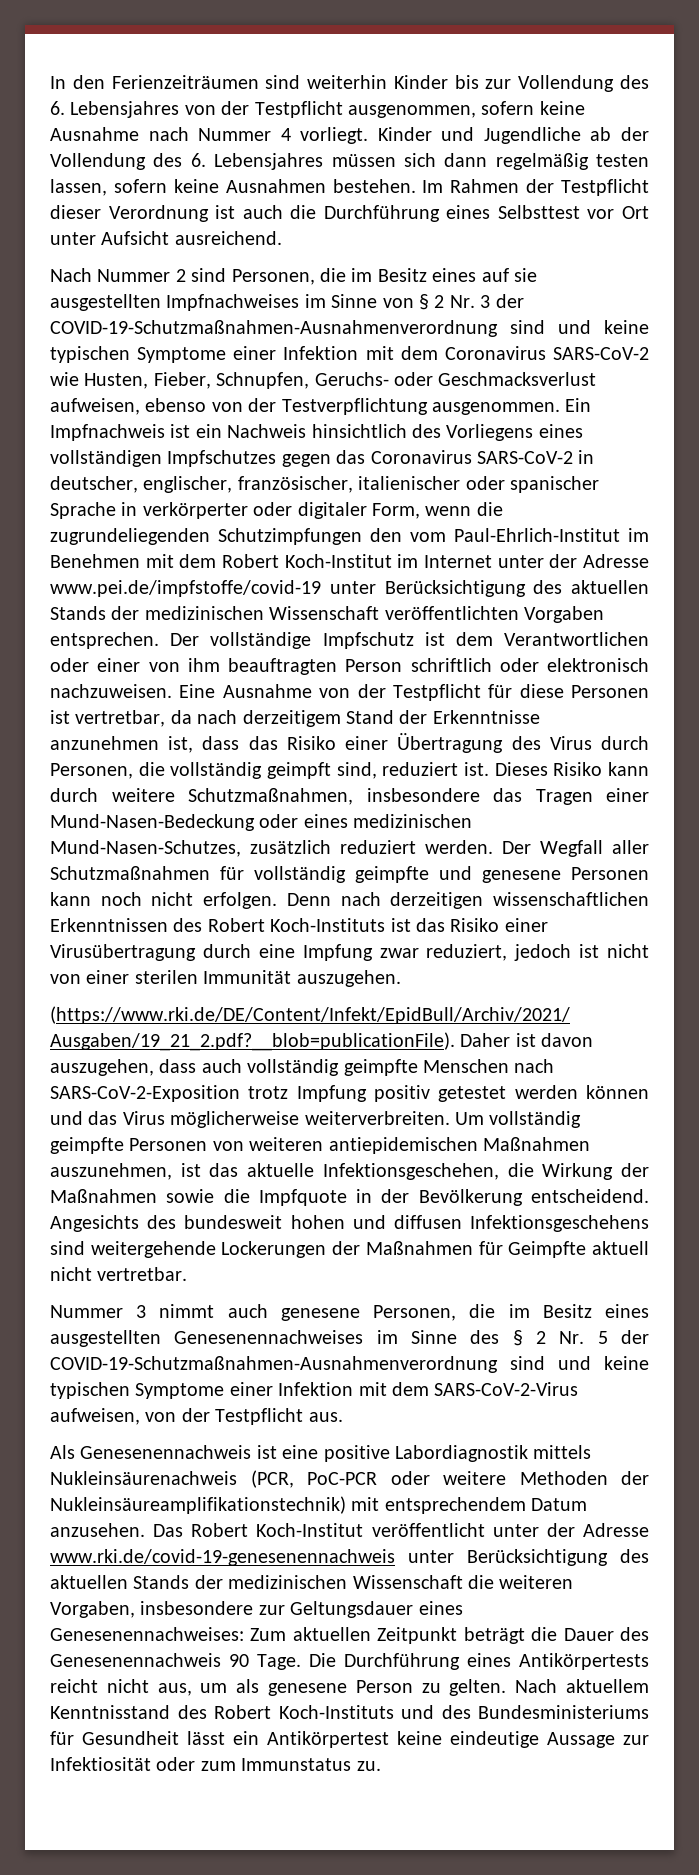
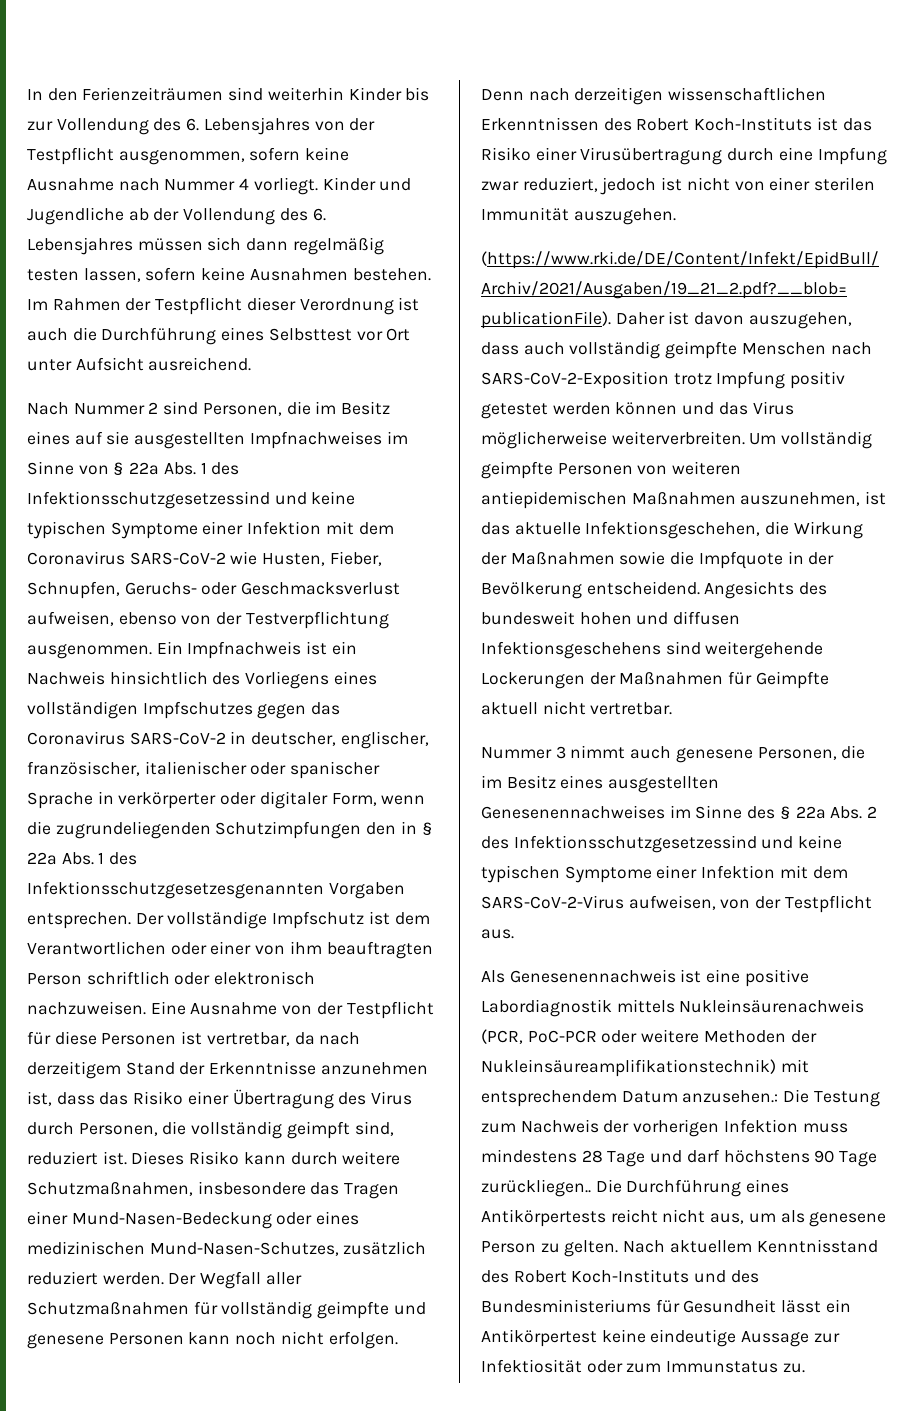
- Nach Nummer 2 sind Personen, die im Besitz eines auf sie ausgestellten Impfnachweises im Sinne von § 2 Nr. 3 der COVID-19-Schutzmaßnahmen-Ausnahmenverordnung sind und keine typischen Symptome einer Infektion mit dem Coronavirus SARS-CoV-2 wie Husten, Fieber, Schnupfen, Geruchs- oder Geschmacksverlust aufweisen, ebenso von der Testverpflichtung ausgenommen.
+ Nach Nummer 2 sind Personen, die im Besitz eines auf sie ausgestellten Impfnachweises im Sinne von § 22a Abs. 1 des Infektionsschutzgesetzessind und keine typischen Symptome einer Infektion mit dem Coronavirus SARS-CoV-2 wie Husten, Fieber, Schnupfen, Geruchs- oder Geschmacksverlust aufweisen, ebenso von der Testverpflichtung ausgenommen.
- Ein Impfnachweis ist ein Nachweis hinsichtlich des Vorliegens eines vollständigen Impfschutzes gegen das Coronavirus SARS-CoV-2 in deutscher, englischer, französischer, italienischer oder spanischer Sprache in verkörperter oder digitaler Form, wenn die zugrundeliegenden Schutzimpfungen den vom Paul-Ehrlich-Institut im Benehmen mit dem Robert Koch-Institut im Internet unter der Adresse www.pei.de/impfstoffe/covid-19 unter Berücksichtigung des aktuellen Stands der medizinischen Wissenschaft veröffentlichten Vorgaben entsprechen.
+ Ein Impfnachweis ist ein Nachweis hinsichtlich des Vorliegens eines vollständigen Impfschutzes gegen das Coronavirus SARS-CoV-2 in deutscher, englischer, französischer, italienischer oder spanischer Sprache in verkörperter oder digitaler Form, wenn die zugrundeliegenden Schutzimpfungen den in § 22a Abs. 1 des Infektionsschutzgesetzesgenannten Vorgaben entsprechen.
- Nummer 3 nimmt auch genesene Personen, die im Besitz eines ausgestellten Genesenennachweises im Sinne des § 2 Nr. 5 der COVID-19-Schutzmaßnahmen-Ausnahmenverordnung sind und keine typischen Symptome einer Infektion mit dem SARS-CoV-2-Virus aufweisen, von der Testpflicht aus.
+ Nummer 3 nimmt auch genesene Personen, die im Besitz eines ausgestellten Genesenennachweises im Sinne des § 22a Abs. 2 des Infektionsschutzgesetzessind und keine typischen Symptome einer Infektion mit dem SARS-CoV-2-Virus aufweisen, von der Testpflicht aus.
- Als Genesenennachweis ist eine positive Labordiagnostik mittels Nukleinsäurenachweis (PCR, PoC-PCR oder weitere Methoden der Nukleinsäureamplifikationstechnik) mit entsprechendem Datum anzusehen. Das Robert Koch-Institut veröffentlicht unter der Adresse www.rki.de/covid-19-genesenennachweis unter Berücksichtigung des aktuellen Stands der medizinischen Wissenschaft die weiteren Vorgaben, insbesondere zur Geltungsdauer eines Genesenennachweises: Zum aktuellen Zeitpunkt beträgt die Dauer des Genesenennachweis 90 Tage.
+ Als Genesenennachweis ist eine positive Labordiagnostik mittels Nukleinsäurenachweis (PCR, PoC-PCR oder weitere Methoden der Nukleinsäureamplifikationstechnik) mit entsprechendem Datum anzusehen.: Die Testung zum Nachweis der vorherigen Infektion muss mindestens 28 Tage und darf höchstens 90 Tage zurückliegen..

